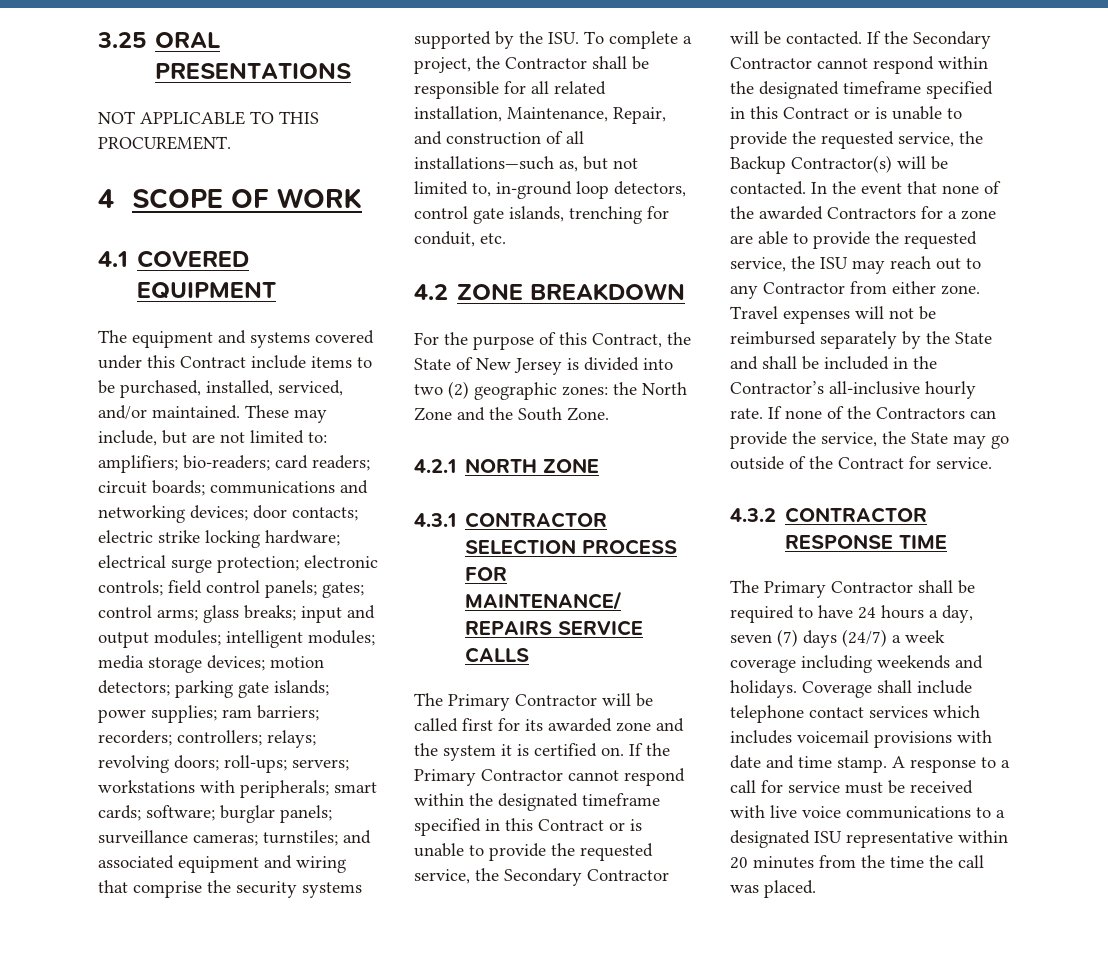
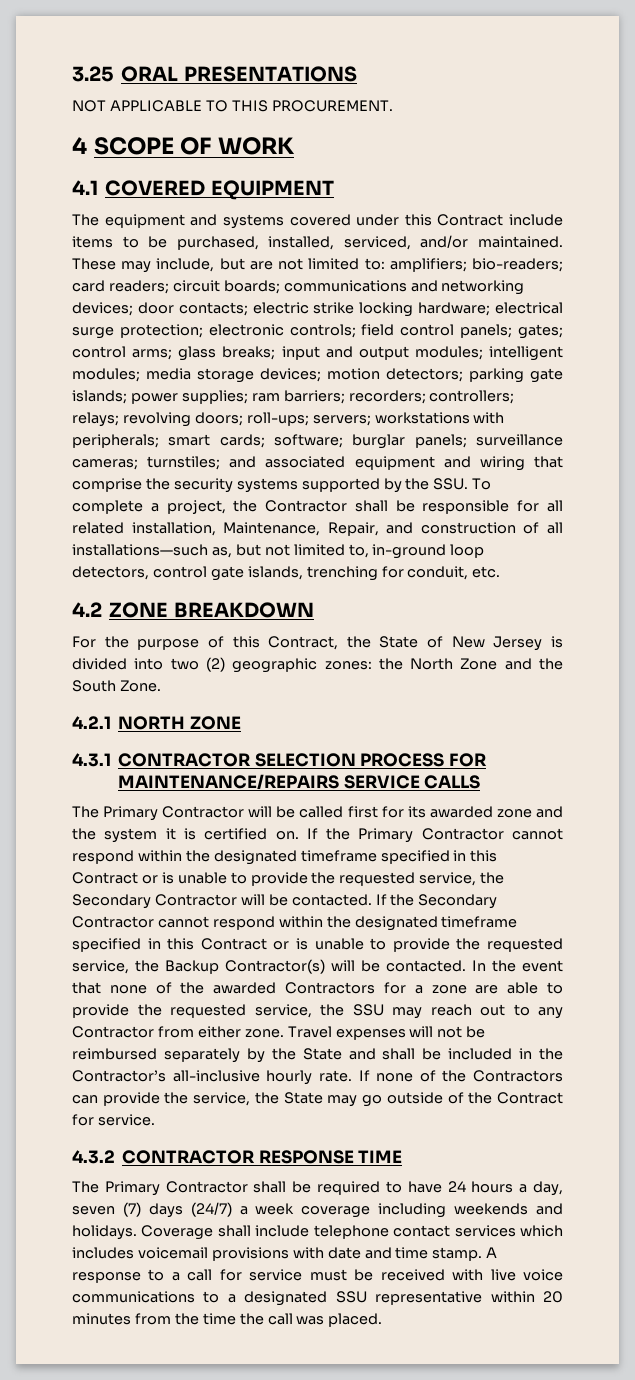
- and associated equipment and wiring that comprise the security systems supported by the ISU. To complete a project, the Contractor shall be responsible for all related installation, Maintenance, Repair, and construction of all installations—such as, but not limited to, in-ground loop detectors, control gate islands, trenching for conduit, etc.
+ and associated equipment and wiring that comprise the security systems supported by the SSU. To complete a project, the Contractor shall be responsible for all related installation, Maintenance, Repair, and construction of all installations—such as, but not limited to, in-ground loop detectors, control gate islands, trenching for conduit, etc.
- In the event that none of the awarded Contractors for a zone are able to provide the requested service, the ISU may reach out to any Contractor from either zone.
+ In the event that none of the awarded Contractors for a zone are able to provide the requested service, the SSU may reach out to any Contractor from either zone.
- A response to a call for service must be received with live voice communications to a designated ISU representative within 20 minutes from the time the call was placed.
+ A response to a call for service must be received with live voice communications to a designated SSU representative within 20 minutes from the time the call was placed.

